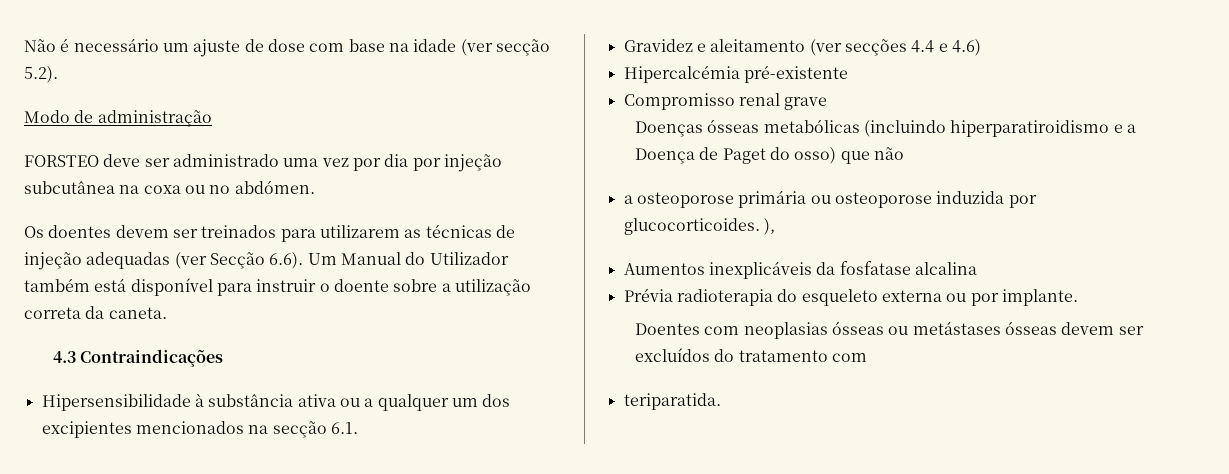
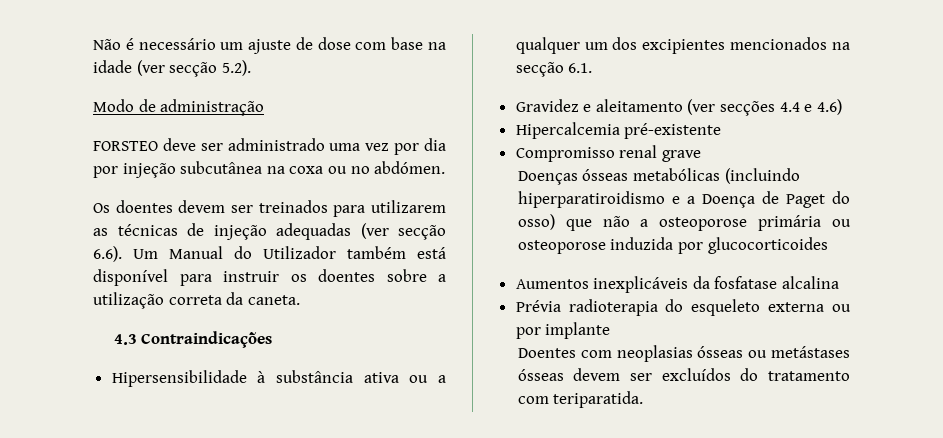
- Os doentes devem ser treinados para utilizarem as técnicas de injeção adequadas (ver Secção 6.6). Um Manual do Utilizador também está disponível para instruir o doente sobre a utilização correta da caneta.
+ Os doentes devem ser treinados para utilizarem as técnicas de injeção adequadas (ver secção 6.6). Um Manual do Utilizador também está disponível para instruir os doentes sobre a utilização correta da caneta.
- Hipercalcémia pré-existente
+ Hipercalcemia pré-existente
- Doenças ósseas metabólicas (incluindo hiperparatiroidismo e a Doença de Paget do osso) que não
- a osteoporose primária ou osteoporose induzida por glucocorticoides. ),
+ Doenças ósseas metabólicas (incluindo hiperparatiroidismo e a Doença de Paget do osso) que não a osteoporose primária ou osteoporose induzida por glucocorticoides
- Prévia radioterapia do esqueleto externa ou por implante.
+ Prévia radioterapia do esqueleto externa ou por implante
- Doentes com neoplasias ósseas ou metástases ósseas devem ser excluídos do tratamento com
- teriparatida.
+ Doentes com neoplasias ósseas ou metástases ósseas devem ser excluídos do tratamento com teriparatida.

